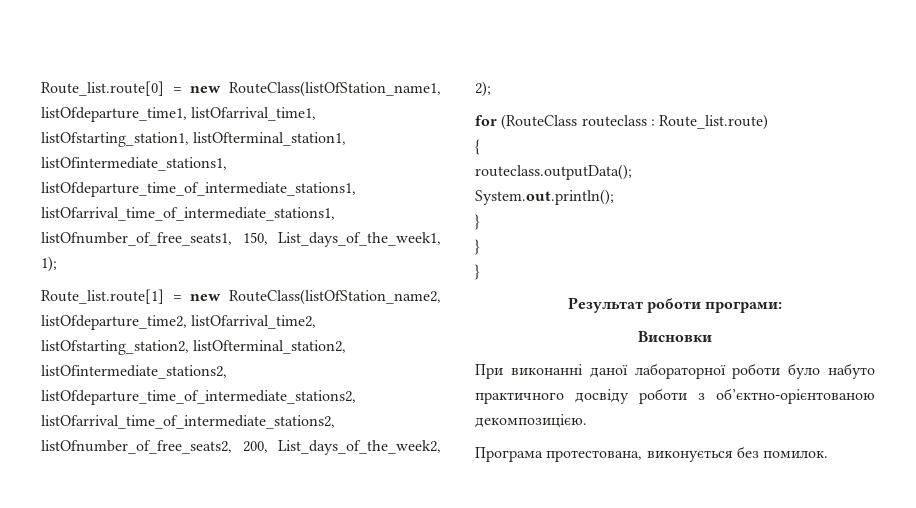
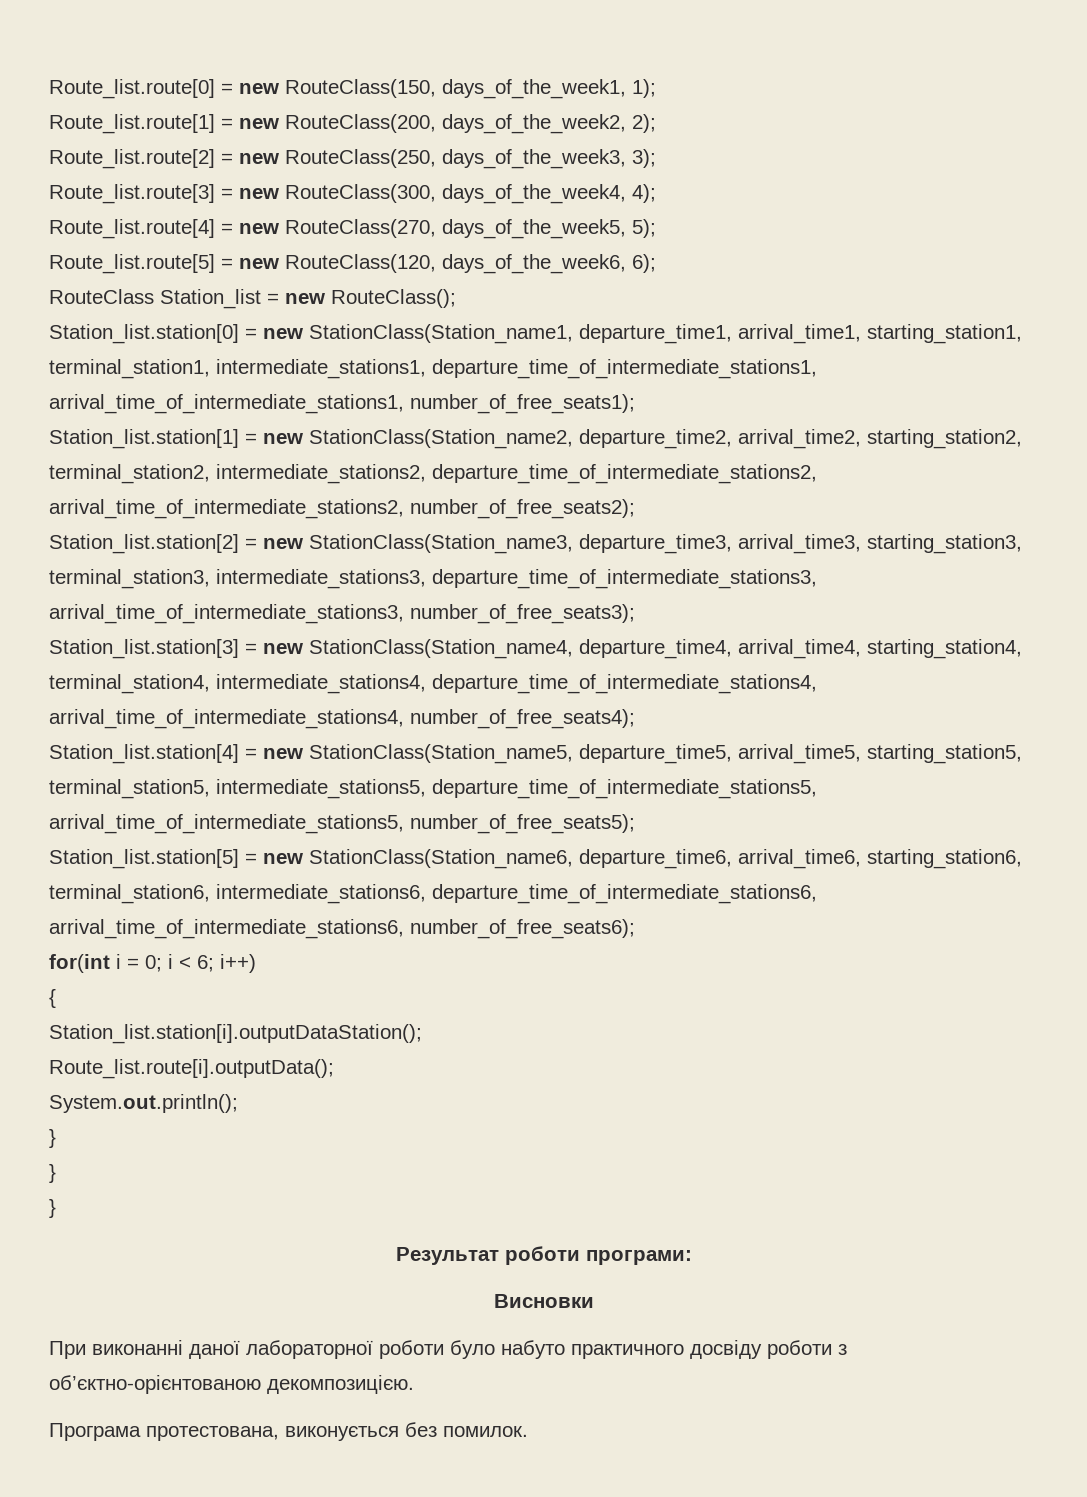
- Route_list.route[0] = new RouteClass(listOfStation_name1, listOfdeparture_time1, listOfarrival_time1, listOfstarting_station1, listOfterminal_station1, listOfintermediate_stations1, listOfdeparture_time_of_intermediate_stations1, listOfarrival_time_of_intermediate_stations1, listOfnumber_of_free_seats1, 150, List_days_of_the_week1, 1);
- Route_list.route[1] = new RouteClass(listOfStation_name2, listOfdeparture_time2, listOfarrival_time2, listOfstarting_station2, listOfterminal_station2, listOfintermediate_stations2, listOfdeparture_time_of_intermediate_stations2, listOfarrival_time_of_intermediate_stations2, listOfnumber_of_free_seats2, 200, List_days_of_the_week2, 2);
- for (RouteClass routeclass : Route_list.route)
+ Route_list.route[0] = new RouteClass(150, days_of_the_week1, 1);
+ Route_list.route[1] = new RouteClass(200, days_of_the_week2, 2);
+ Route_list.route[2] = new RouteClass(250, days_of_the_week3, 3);
+ Route_list.route[3] = new RouteClass(300, days_of_the_week4, 4);
+ Route_list.route[4] = new RouteClass(270, days_of_the_week5, 5);
+ Route_list.route[5] = new RouteClass(120, days_of_the_week6, 6);
+ RouteClass Station_list = new RouteClass();
+ Station_list.station[0] = new StationClass(Station_name1, departure_time1, arrival_time1, starting_station1, terminal_station1, intermediate_stations1, departure_time_of_intermediate_stations1, arrival_time_of_intermediate_stations1, number_of_free_seats1);
+ Station_list.station[1] = new StationClass(Station_name2, departure_time2, arrival_time2, starting_station2, terminal_station2, intermediate_stations2, departure_time_of_intermediate_stations2, arrival_time_of_intermediate_stations2, number_of_free_seats2);
+ Station_list.station[2] = new StationClass(Station_name3, departure_time3, arrival_time3, starting_station3, terminal_station3, intermediate_stations3, departure_time_of_intermediate_stations3, arrival_time_of_intermediate_stations3, number_of_free_seats3);
+ Station_list.station[3] = new StationClass(Station_name4, departure_time4, arrival_time4, starting_station4, terminal_station4, intermediate_stations4, departure_time_of_intermediate_stations4, arrival_time_of_intermediate_stations4, number_of_free_seats4);
+ Station_list.station[4] = new StationClass(Station_name5, departure_time5, arrival_time5, starting_station5, terminal_station5, intermediate_stations5, departure_time_of_intermediate_stations5, arrival_time_of_intermediate_stations5, number_of_free_seats5);
+ Station_list.station[5] = new StationClass(Station_name6, departure_time6, arrival_time6, starting_station6, terminal_station6, intermediate_stations6, departure_time_of_intermediate_stations6, arrival_time_of_intermediate_stations6, number_of_free_seats6);
+ for(int i = 0; i < 6; i++)
- routeclass.outputData();
+ Station_list.station[i].outputDataStation();
+ Route_list.route[i].outputData();

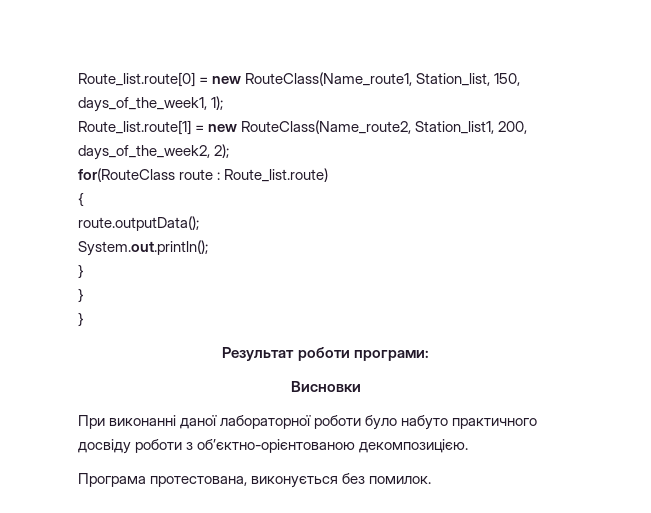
- Route_list.route[0] = new RouteClass(150, days_of_the_week1, 1);
+ Route_list.route[0] = new RouteClass(Name_route1, Station_list, 150, days_of_the_week1, 1);
- Route_list.route[1] = new RouteClass(200, days_of_the_week2, 2);
+ Route_list.route[1] = new RouteClass(Name_route2, Station_list1, 200, days_of_the_week2, 2);
- Route_list.route[2] = new RouteClass(250, days_of_the_week3, 3);
- Route_list.route[3] = new RouteClass(300, days_of_the_week4, 4);
- Route_list.route[4] = new RouteClass(270, days_of_the_week5, 5);
- Route_list.route[5] = new RouteClass(120, days_of_the_week6, 6);
- RouteClass Station_list = new RouteClass();
- Station_list.station[0] = new StationClass(Station_name1, departure_time1, arrival_time1, starting_station1, terminal_station1, intermediate_stations1, departure_time_of_intermediate_stations1, arrival_time_of_intermediate_stations1, number_of_free_seats1);
- Station_list.station[1] = new StationClass(Station_name2, departure_time2, arrival_time2, starting_station2, terminal_station2, intermediate_stations2, departure_time_of_intermediate_stations2, arrival_time_of_intermediate_stations2, number_of_free_seats2);
- Station_list.station[2] = new StationClass(Station_name3, departure_time3, arrival_time3, starting_station3, terminal_station3, intermediate_stations3, departure_time_of_intermediate_stations3, arrival_time_of_intermediate_stations3, number_of_free_seats3);
- Station_list.station[3] = new StationClass(Station_name4, departure_time4, arrival_time4, starting_station4, terminal_station4, intermediate_stations4, departure_time_of_intermediate_stations4, arrival_time_of_intermediate_stations4, number_of_free_seats4);
- Station_list.station[4] = new StationClass(Station_name5, departure_time5, arrival_time5, starting_station5, terminal_station5, intermediate_stations5, departure_time_of_intermediate_stations5, arrival_time_of_intermediate_stations5, number_of_free_seats5);
- Station_list.station[5] = new StationClass(Station_name6, departure_time6, arrival_time6, starting_station6, terminal_station6, intermediate_stations6, departure_time_of_intermediate_stations6, arrival_time_of_intermediate_stations6, number_of_free_seats6);
- for(int i = 0; i < 6; i++)
+ for(RouteClass route : Route_list.route)
- Station_list.station[i].outputDataStation();
- Route_list.route[i].outputData();
+ route.outputData();

